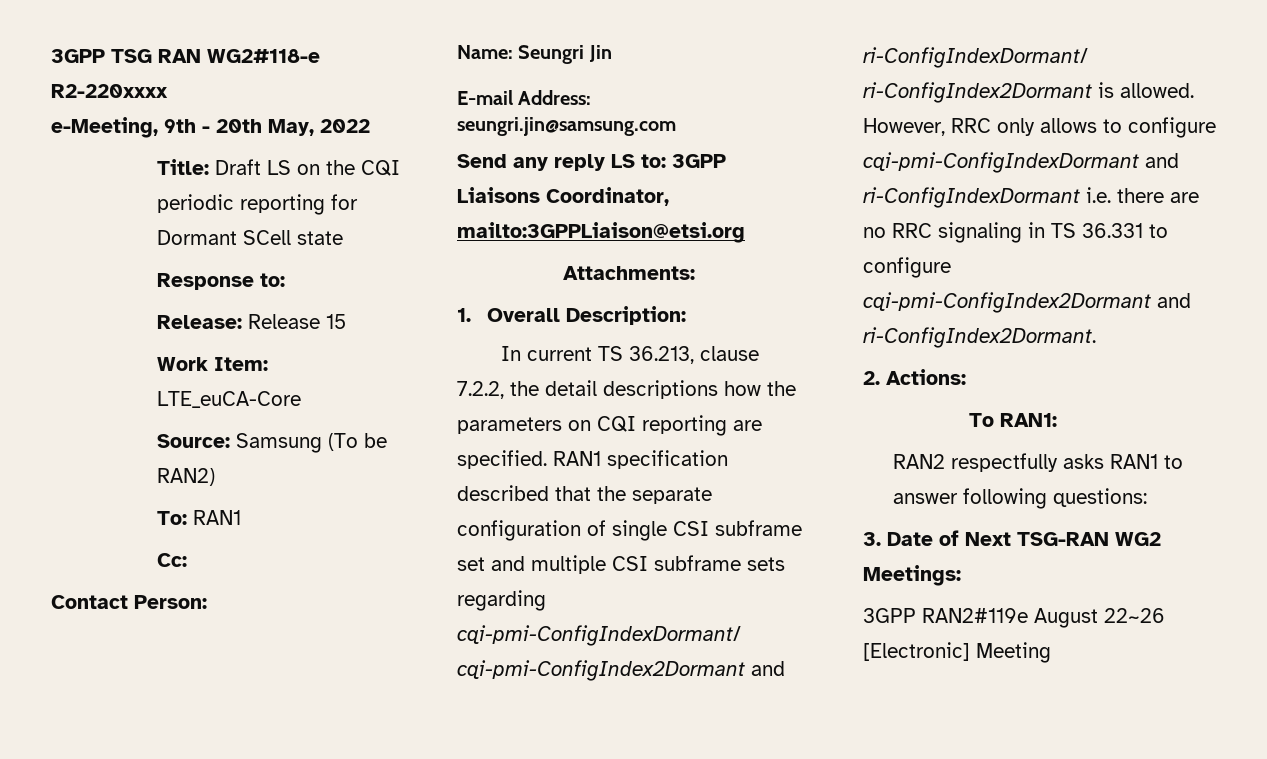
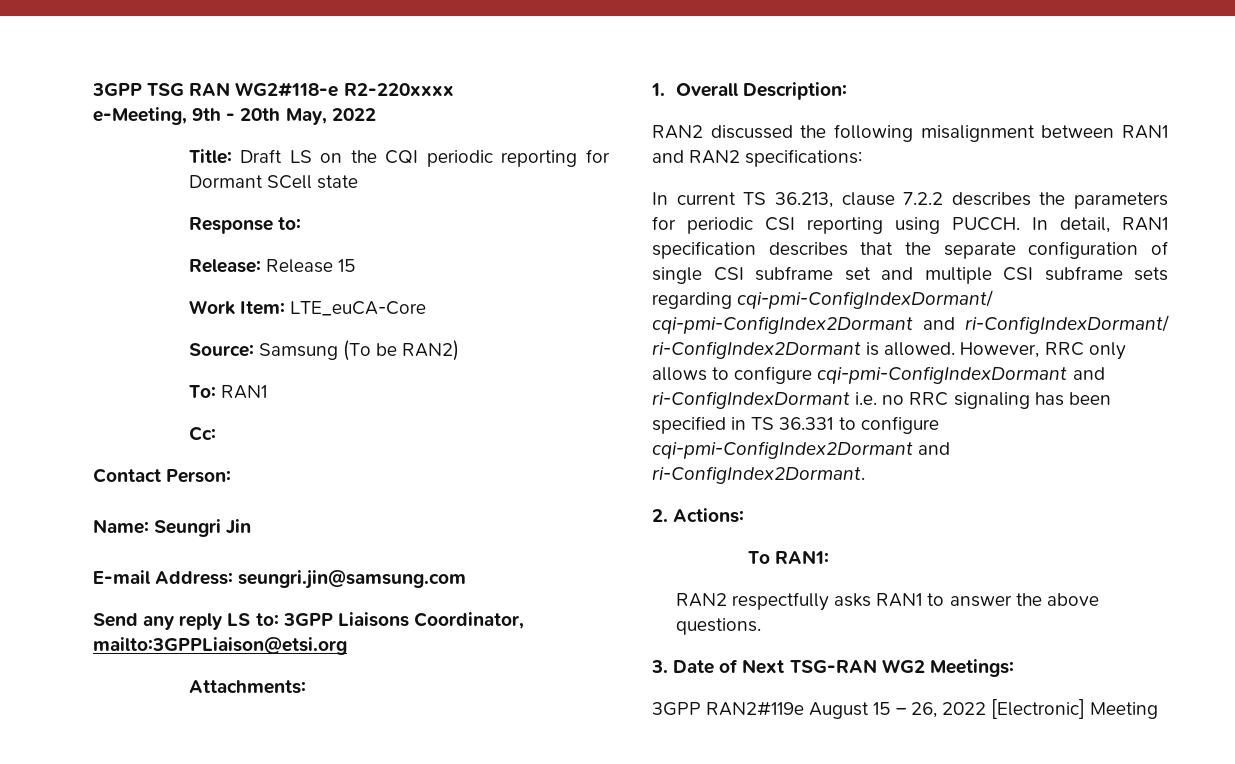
+ RAN2 discussed the following misalignment between RAN1 and RAN2 specifications:
- In current TS 36.213, clause 7.2.2, the detail descriptions how the parameters on CQI reporting are specified. RAN1 specification described that the separate configuration of single CSI subframe set and multiple CSI subframe sets regarding cqi-pmi-ConfigIndexDormant/ cqi-pmi-ConfigIndex2Dormant and ri-ConfigIndexDormant/ ri-ConfigIndex2Dormant is allowed.
+ In current TS 36.213, clause 7.2.2 describes the parameters for periodic CSI reporting using PUCCH. In detail, RAN1 specification describes that the separate configuration of single CSI subframe set and multiple CSI subframe sets regarding cqi-pmi-ConfigIndexDormant/ cqi-pmi-ConfigIndex2Dormant and ri-ConfigIndexDormant/ ri-ConfigIndex2Dormant is allowed.
- However, RRC only allows to configure cqi-pmi-ConfigIndexDormant and ri-ConfigIndexDormant i.e. there are no RRC signaling in TS 36.331 to configure cqi-pmi-ConfigIndex2Dormant and ri-ConfigIndex2Dormant.
+ However, RRC only allows to configure cqi-pmi-ConfigIndexDormant and ri-ConfigIndexDormant i.e. no RRC signaling has been specified in TS 36.331 to configure cqi-pmi-ConfigIndex2Dormant and ri-ConfigIndex2Dormant.
- RAN2 respectfully asks RAN1 to answer following questions:
+ RAN2 respectfully asks RAN1 to answer the above questions.
- 3GPP RAN2#119e August 22~26 [Electronic] Meeting
+ 3GPP RAN2#119e August 15 – 26, 2022 [Electronic] Meeting

